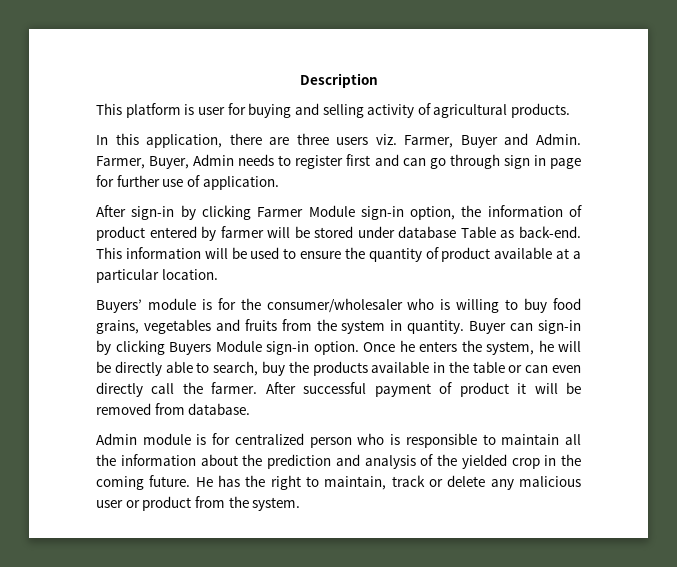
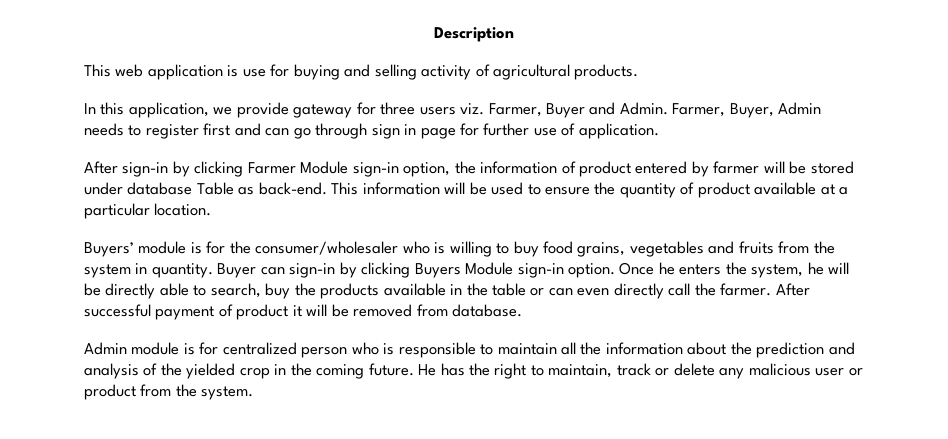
- This platform is user for buying and selling activity of agricultural products.
+ This web application is use for buying and selling activity of agricultural products.
- In this application, there are three users viz. Farmer, Buyer and Admin.
+ In this application, we provide gateway for three users viz. Farmer, Buyer and Admin.

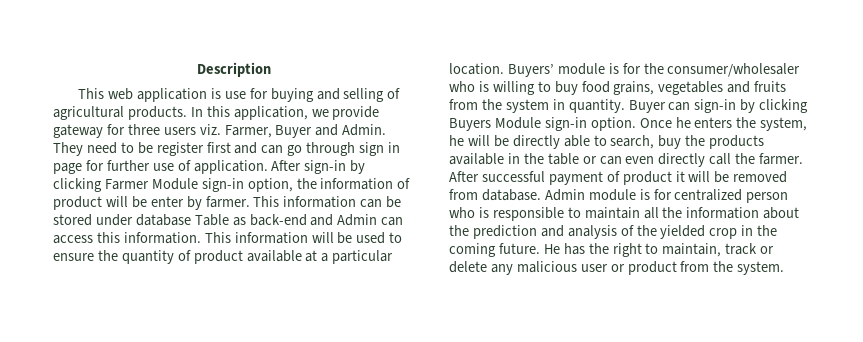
- This web application is use for buying and selling activity of agricultural products.
- In this application, we provide gateway for three users viz. Farmer, Buyer and Admin.
+ This web application is use for buying and selling of agricultural products. In this application, we provide gateway for three users viz. Farmer, Buyer and Admin.
- Farmer, Buyer, Admin needs to register first and can go through sign in page for further use of application.
- After sign-in by clicking Farmer Module sign-in option, the information of product entered by farmer will be stored under database Table as back-end.
+ They need to be register first and can go through sign in page for further use of application. After sign-in by clicking Farmer Module sign-in option, the information of product will be enter by farmer. This information can be stored under database Table as back-end and Admin can access this information.
- This information will be used to ensure the quantity of product available at a particular location.
- Buyers’ module is for the consumer/wholesaler who is willing to buy food grains, vegetables and fruits from the system in quantity.
+ This information will be used to ensure the quantity of product available at a particular location. Buyers’ module is for the consumer/wholesaler who is willing to buy food grains, vegetables and fruits from the system in quantity.
- After successful payment of product it will be removed from database.
- Admin module is for centralized person who is responsible to maintain all the information about the prediction and analysis of the yielded crop in the coming future.
+ After successful payment of product it will be removed from database. Admin module is for centralized person who is responsible to maintain all the information about the prediction and analysis of the yielded crop in the coming future.

